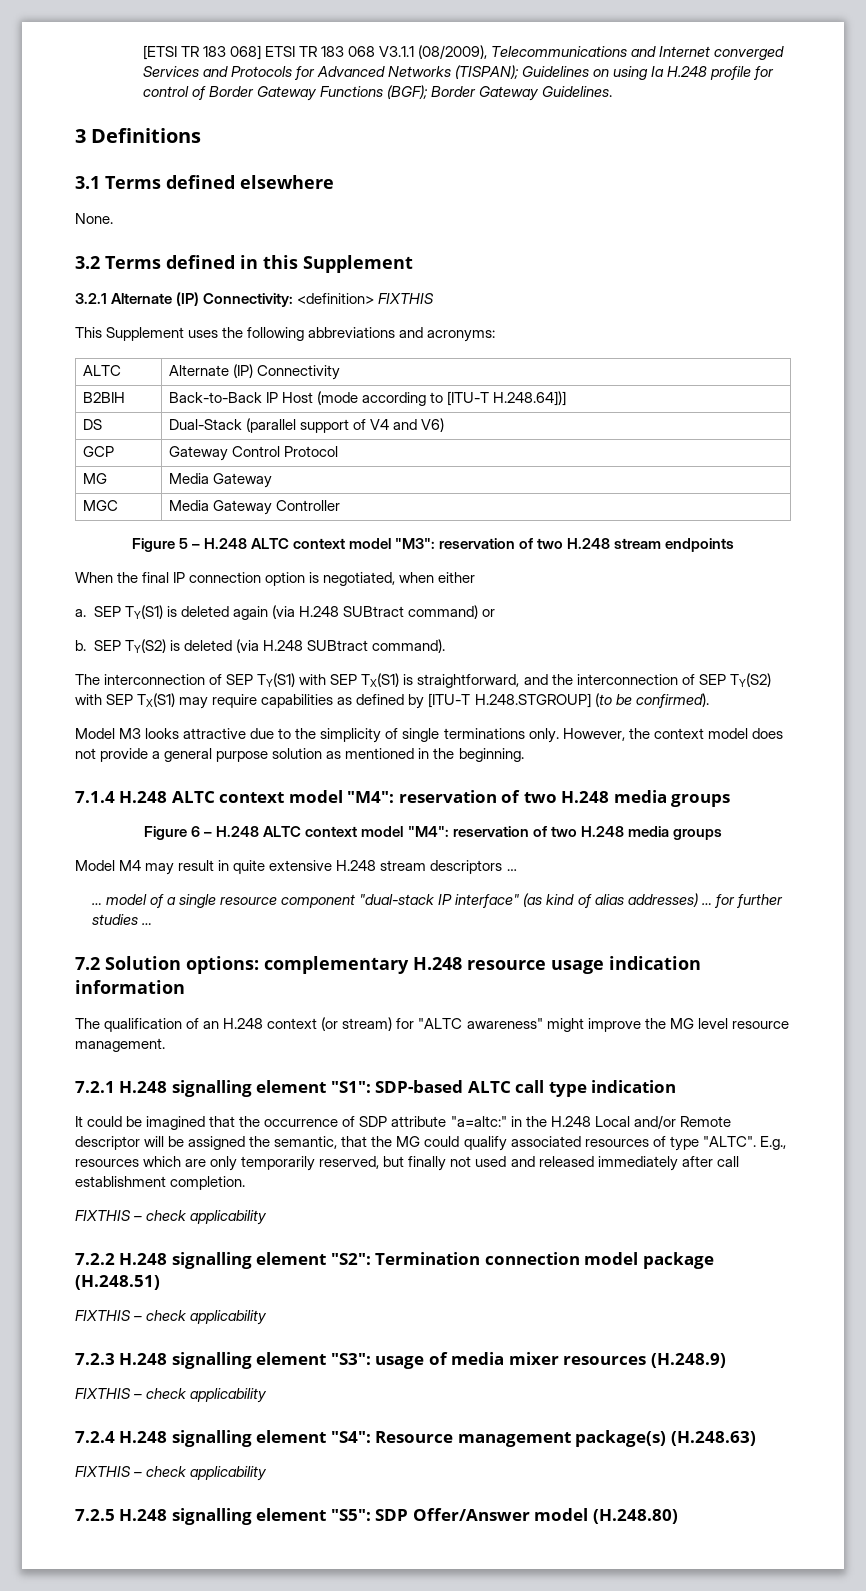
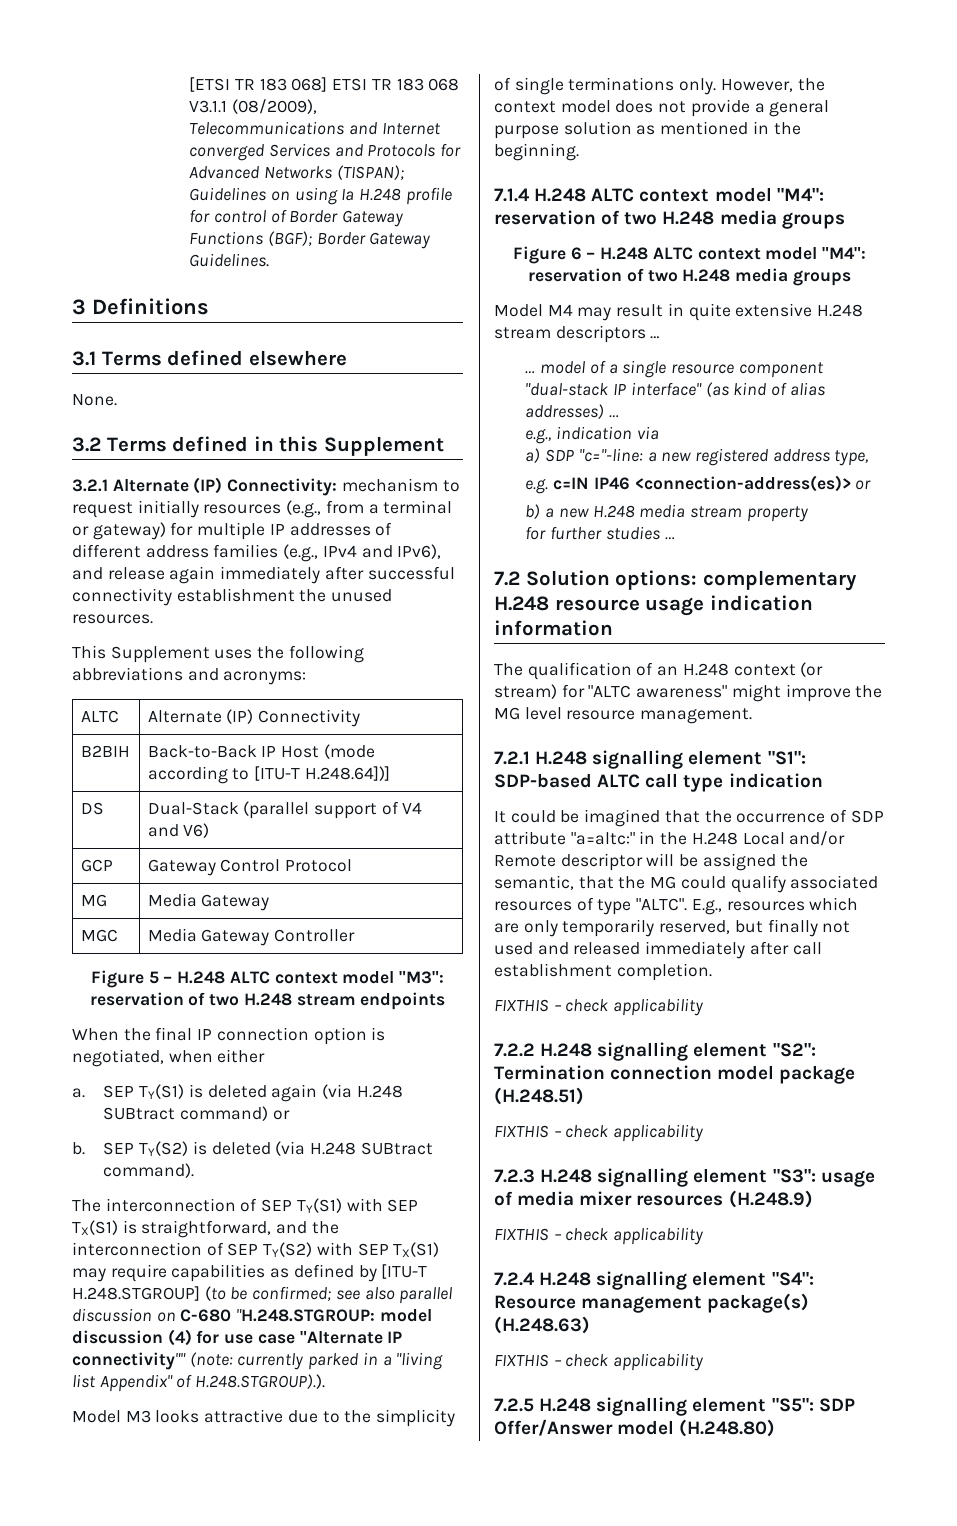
- 3.2.1 Alternate (IP) Connectivity: <definition> FIXTHIS
+ 3.2.1 Alternate (IP) Connectivity: mechanism to request initially resources (e.g., from a terminal or gateway) for multiple IP addresses of different address families (e.g., IPv4 and IPv6), and release again immediately after successful connectivity establishment the unused resources.
- The interconnection of SEP TY(S1) with SEP TX(S1) is straightforward, and the interconnection of SEP TY(S2) with SEP TX(S1) may require capabilities as defined by [ITU-T H.248.STGROUP] (to be confirmed).
+ The interconnection of SEP TY(S1) with SEP TX(S1) is straightforward, and the interconnection of SEP TY(S2) with SEP TX(S1) may require capabilities as defined by [ITU-T H.248.STGROUP] (to be confirmed; see also parallel discussion on C-680 "H.248.STGROUP: model discussion (4) for use case "Alternate IP connectivity"" (note: currently parked in a "living list Appendix" of H.248.STGROUP).).
- … model of a single resource component "dual-stack IP interface" (as kind of alias addresses) … for further studies …
+ … model of a single resource component "dual-stack IP interface" (as kind of alias addresses) …
+ e.g., indication via
+ a) SDP "c="-line: a new registered address type,
+ e.g. c=IN IP46 <connection-address(es)> or
+ b) a new H.248 media stream property
+ for further studies …

